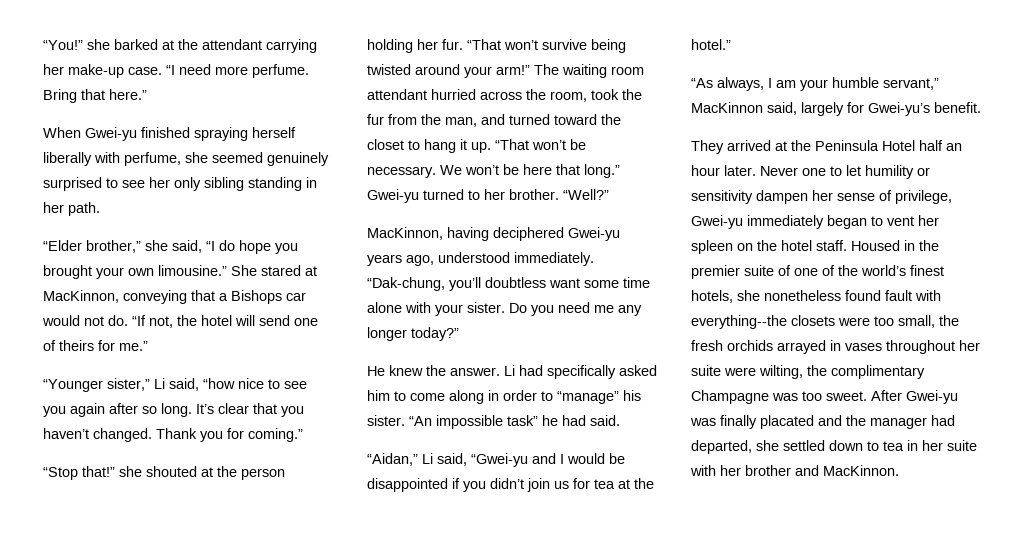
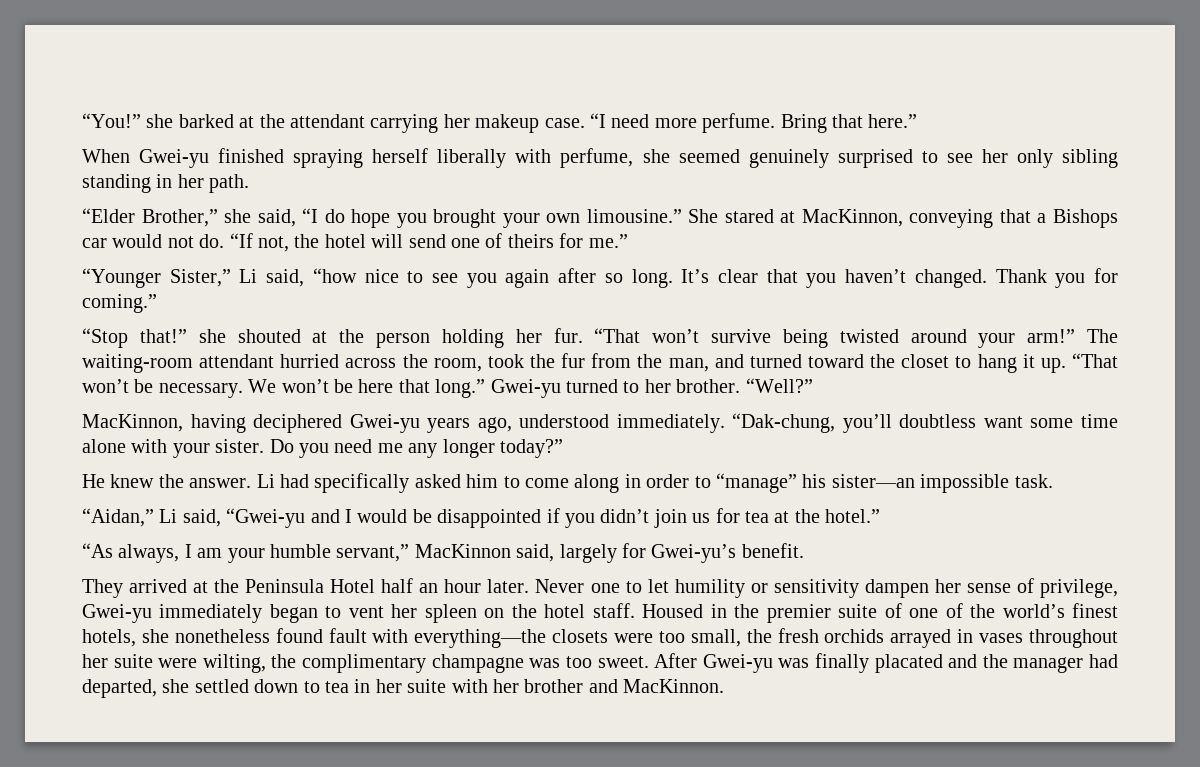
- “You!” she barked at the attendant carrying her make-up case.
+ “You!” she barked at the attendant carrying her makeup case.
- “Elder brother,” she said, “I do hope you brought your own limousine.”
+ “Elder Brother,” she said, “I do hope you brought your own limousine.”
- “Younger sister,” Li said, “how nice to see you again after so long.
+ “Younger Sister,” Li said, “how nice to see you again after so long.
- The waiting room attendant hurried across the room, took the fur from the man, and turned toward the closet to hang it up.
+ The waiting-room attendant hurried across the room, took the fur from the man, and turned toward the closet to hang it up.
- Li had specifically asked him to come along in order to “manage” his sister. “An impossible task” he had said.
+ Li had specifically asked him to come along in order to “manage” his sister—an impossible task.
- Housed in the premier suite of one of the world’s finest hotels, she nonetheless found fault with everything--the closets were too small, the fresh orchids arrayed in vases throughout her suite were wilting, the complimentary Champagne was too sweet.
+ Housed in the premier suite of one of the world’s finest hotels, she nonetheless found fault with everything—the closets were too small, the fresh orchids arrayed in vases throughout her suite were wilting, the complimentary champagne was too sweet.

